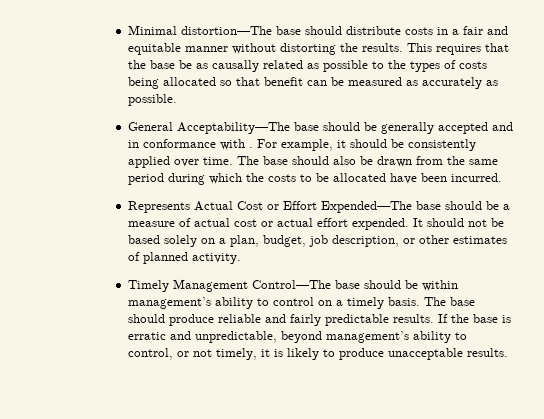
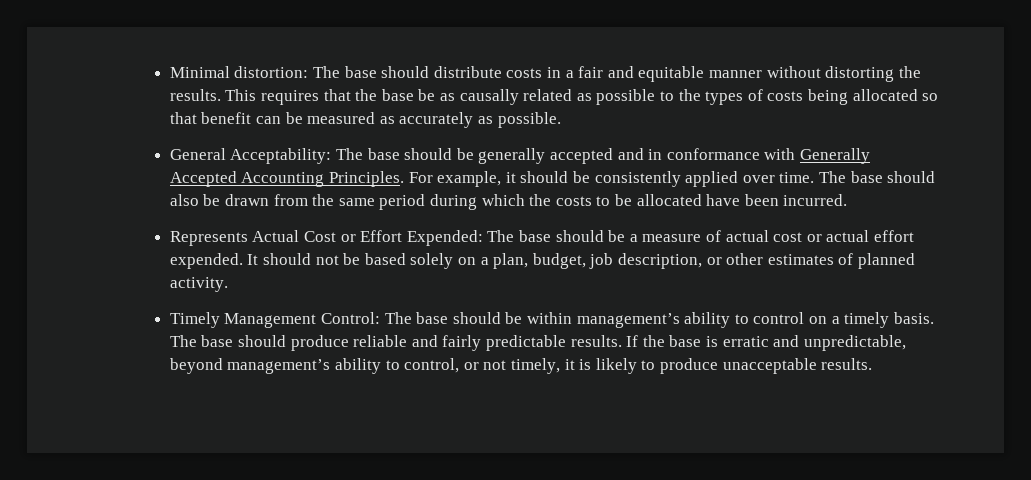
- Minimal distortion—The base should distribute costs in a fair and equitable manner without distorting the results.
+ Minimal distortion: The base should distribute costs in a fair and equitable manner without distorting the results.
- General Acceptability—The base should be generally accepted and in conformance with .
+ General Acceptability: The base should be generally accepted and in conformance with Generally Accepted Accounting Principles.
- Represents Actual Cost or Effort Expended—The base should be a measure of actual cost or actual effort expended.
+ Represents Actual Cost or Effort Expended: The base should be a measure of actual cost or actual effort expended.
- Timely Management Control—The base should be within management’s ability to control on a timely basis.
+ Timely Management Control: The base should be within management’s ability to control on a timely basis.

